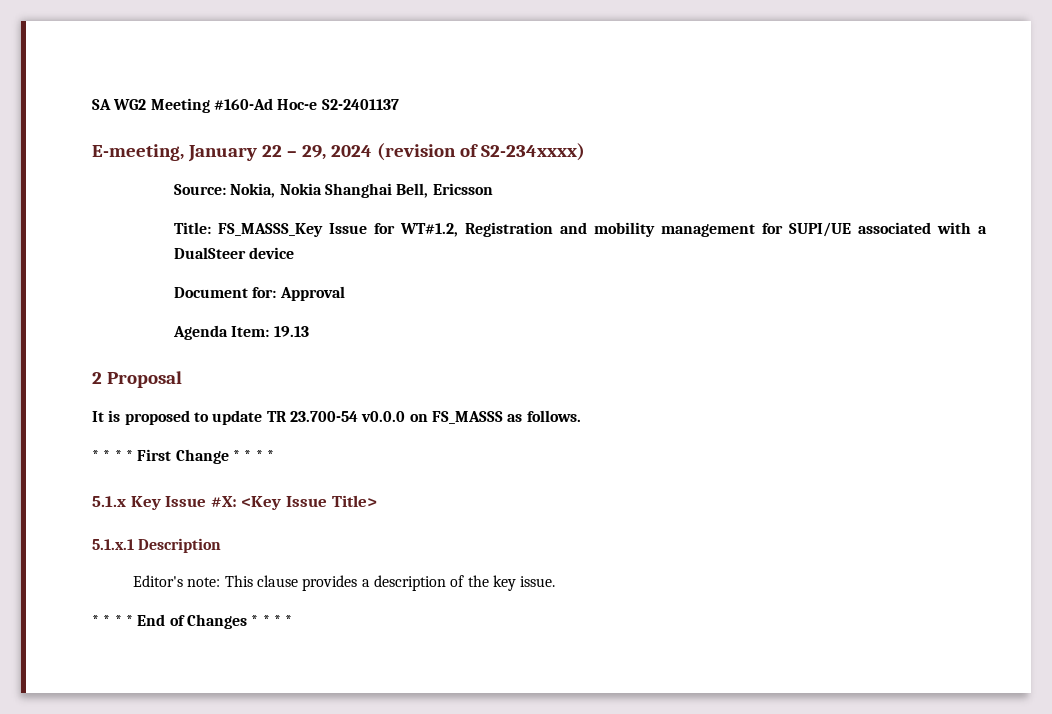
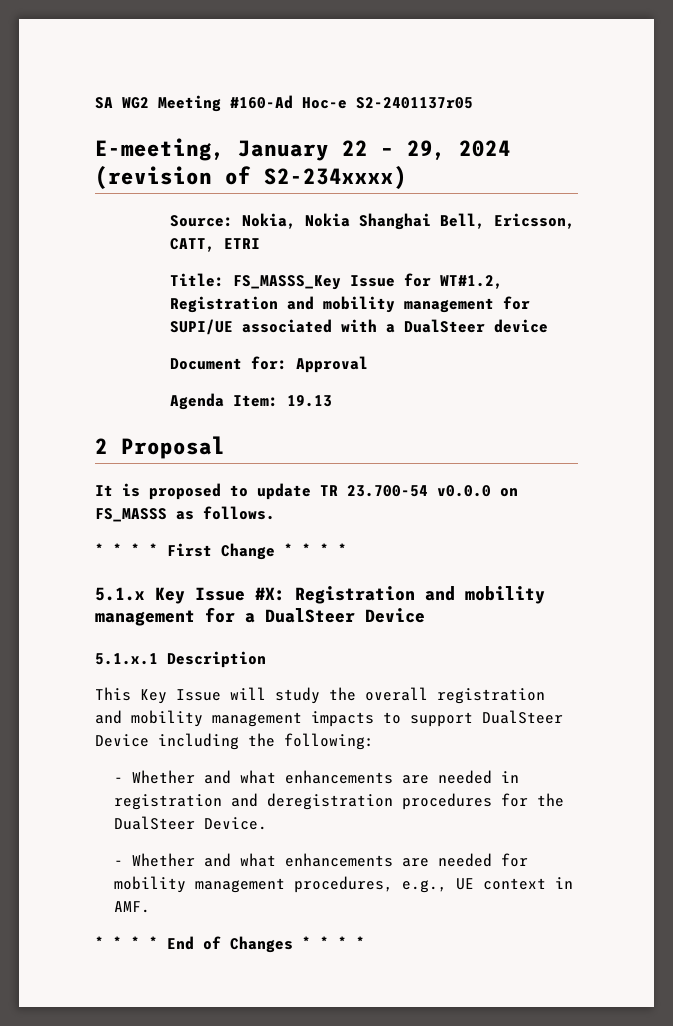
- SA WG2 Meeting #160-Ad Hoc-e S2-2401137
+ SA WG2 Meeting #160-Ad Hoc-e S2-2401137r05
- Source: Nokia, Nokia Shanghai Bell, Ericsson
+ Source: Nokia, Nokia Shanghai Bell, Ericsson, CATT, ETRI
- 5.1.x Key Issue #X: <Key Issue Title>
+ 5.1.x Key Issue #X: Registration and mobility management for a DualSteer Device
  5.1.x.1 Description
- Editor's note: This clause provides a description of the key issue.
+ This Key Issue will study the overall registration and mobility management impacts to support DualSteer Device including the following:
+ - Whether and what enhancements are needed in registration and deregistration procedures for the DualSteer Device.
+ - Whether and what enhancements are needed for mobility management procedures, e.g., UE context in AMF.

